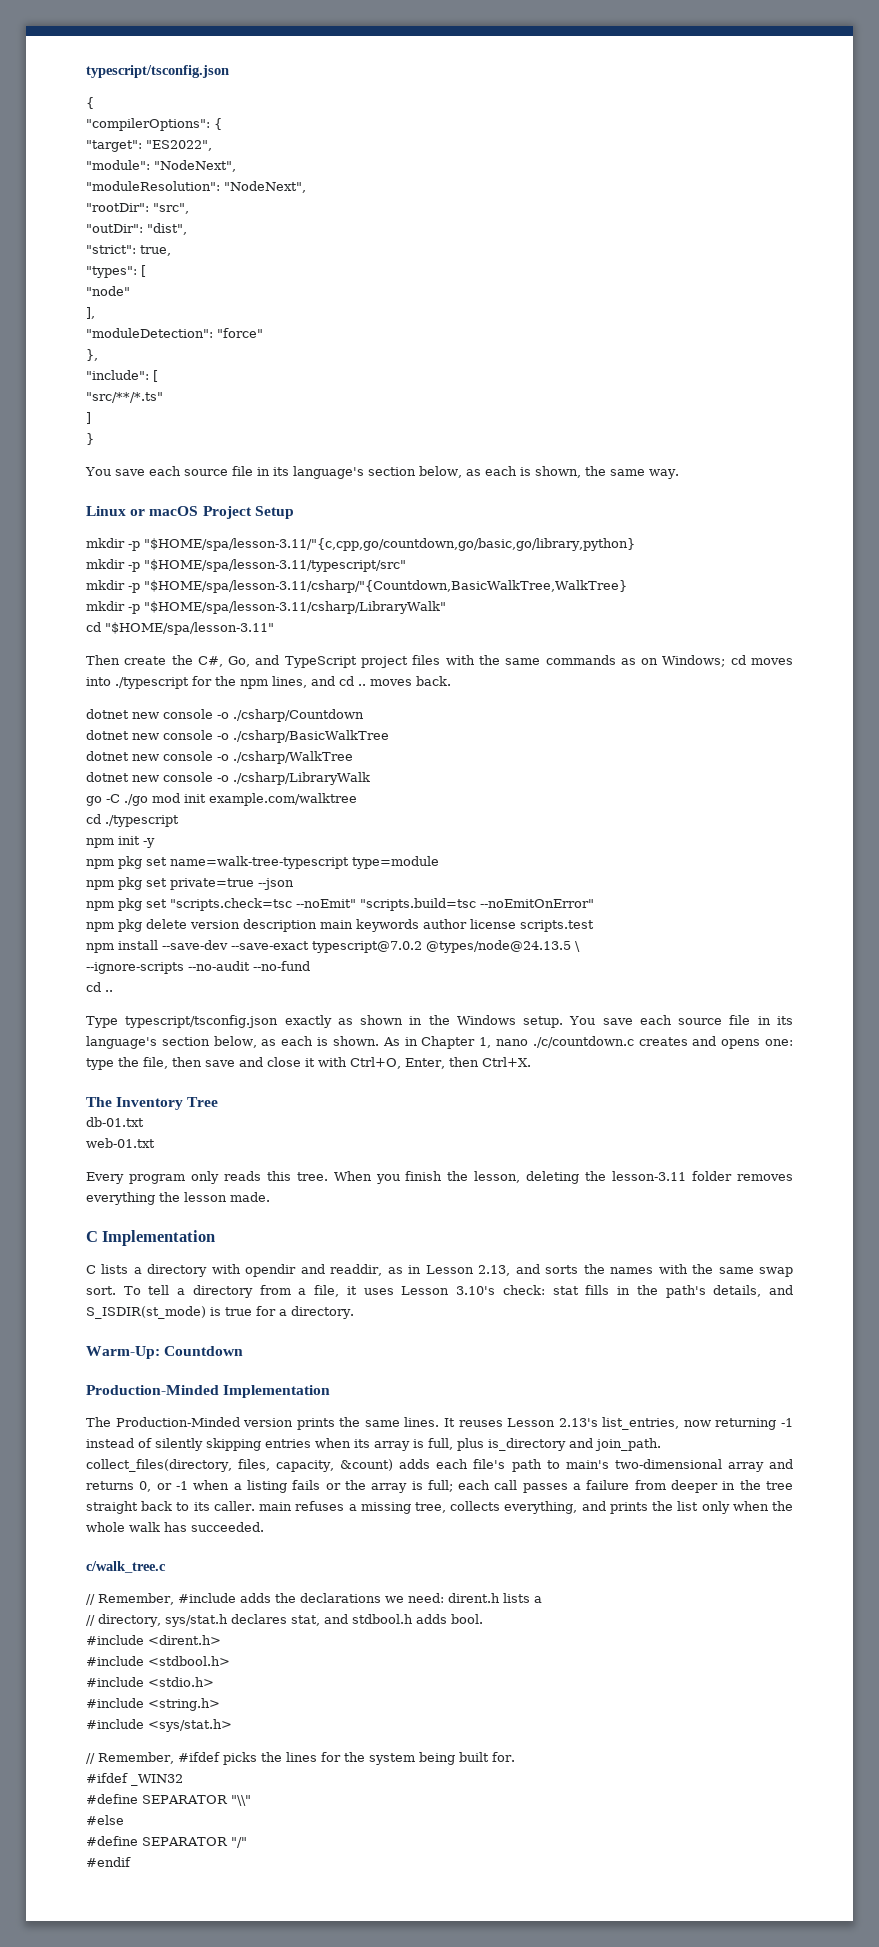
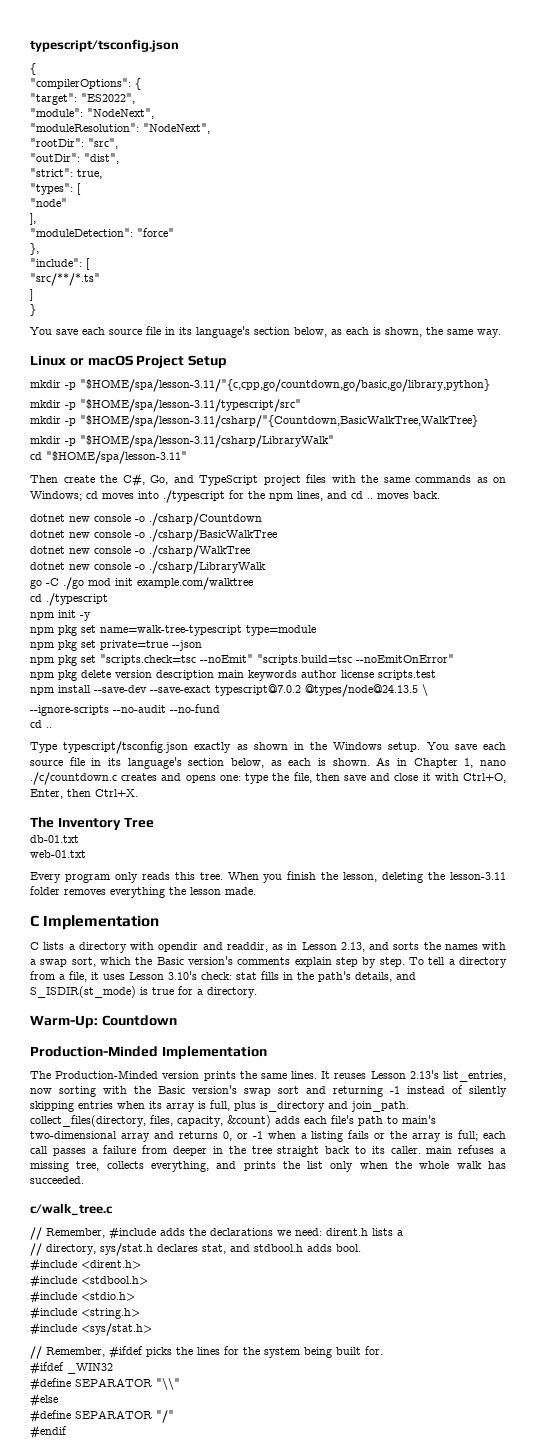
- C lists a directory with opendir and readdir, as in Lesson 2.13, and sorts the names with the same swap sort.
+ C lists a directory with opendir and readdir, as in Lesson 2.13, and sorts the names with a swap sort, which the Basic version's comments explain step by step.
- It reuses Lesson 2.13's list_entries, now returning -1 instead of silently skipping entries when its array is full, plus is_directory and join_path. collect_files(directory, files, capacity, &count) adds each file's path to main's two-dimensional array and returns 0, or -1 when a listing fails or the array is full;
+ It reuses Lesson 2.13's list_entries, now sorting with the Basic version's swap sort and returning -1 instead of silently skipping entries when its array is full, plus is_directory and join_path. collect_files(directory, files, capacity, &count) adds each file's path to main's two-dimensional array and returns 0, or -1 when a listing fails or the array is full;

